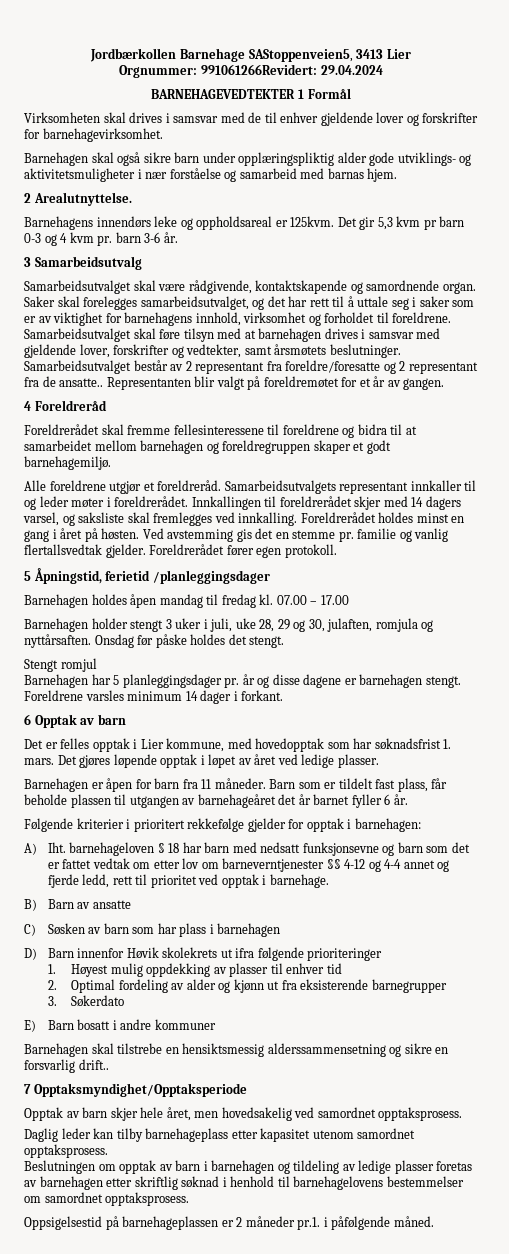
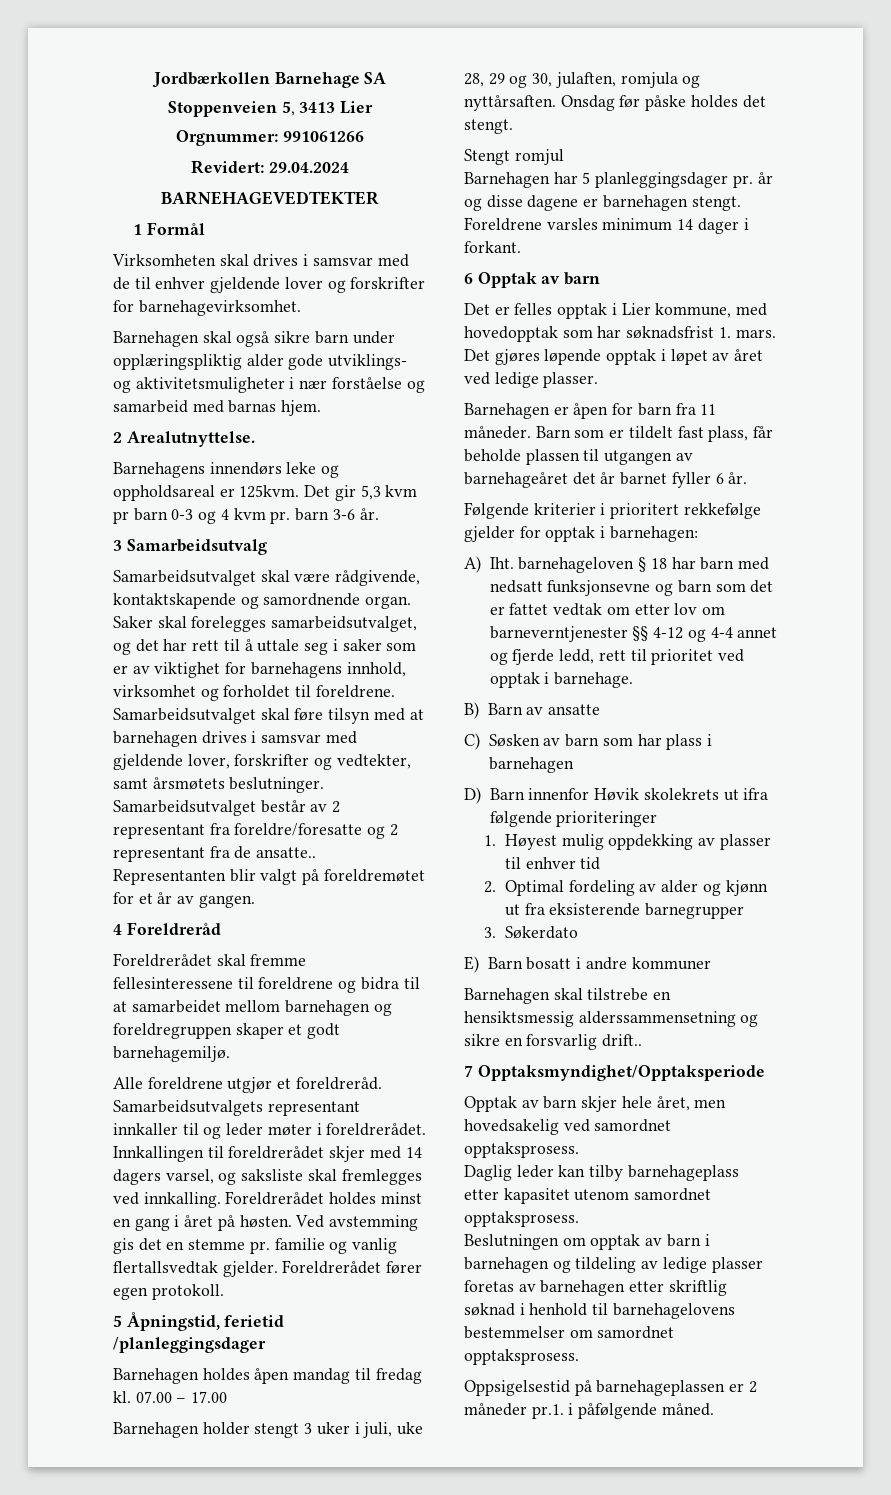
- Jordbærkollen Barnehage SAStoppenveien5, 3413 Lier
+ Jordbærkollen Barnehage SA
+ Stoppenveien 5, 3413 Lier
- Orgnummer: 991061266Revidert: 29.04.2024
+ Orgnummer: 991061266
+ Revidert: 29.04.2024
- BARNEHAGEVEDTEKTER 1 Formål
+ BARNEHAGEVEDTEKTER
+ 1 Formål

